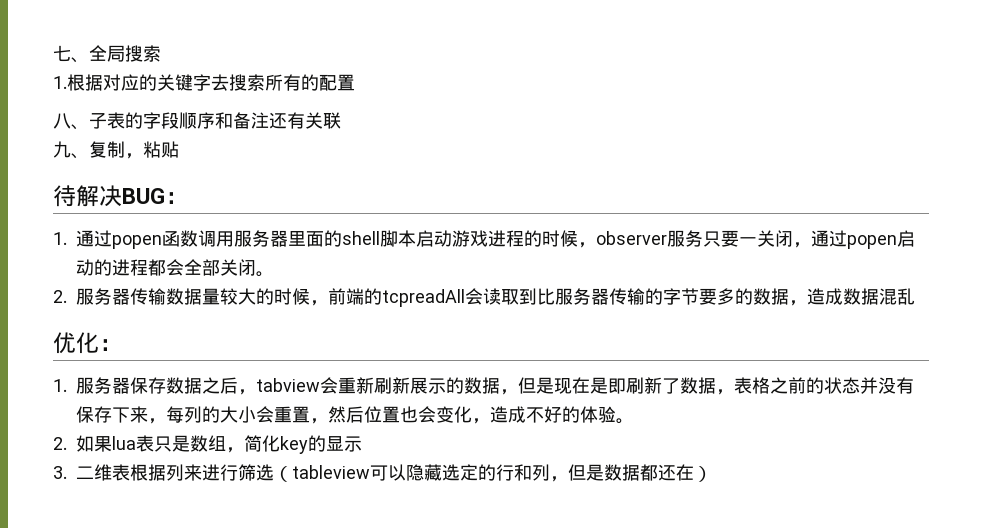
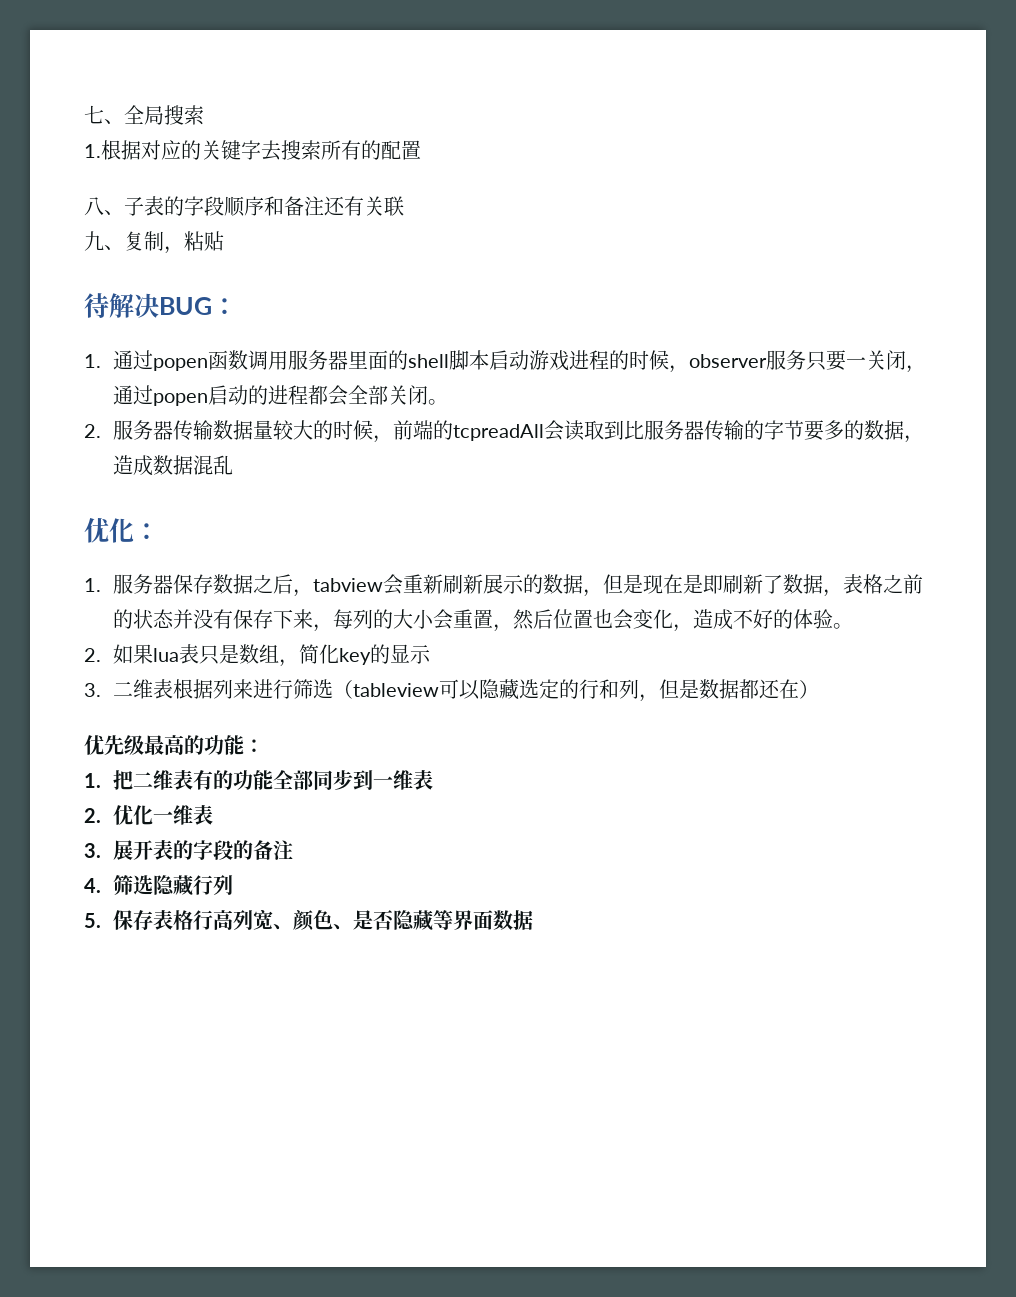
+ 优先级最高的功能：
+ 1.把二维表有的功能全部同步到一维表
+ 2.优化一维表
+ 3.展开表的字段的备注
+ 4.筛选隐藏行列
+ 5.保存表格行高列宽、颜色、是否隐藏等界面数据

